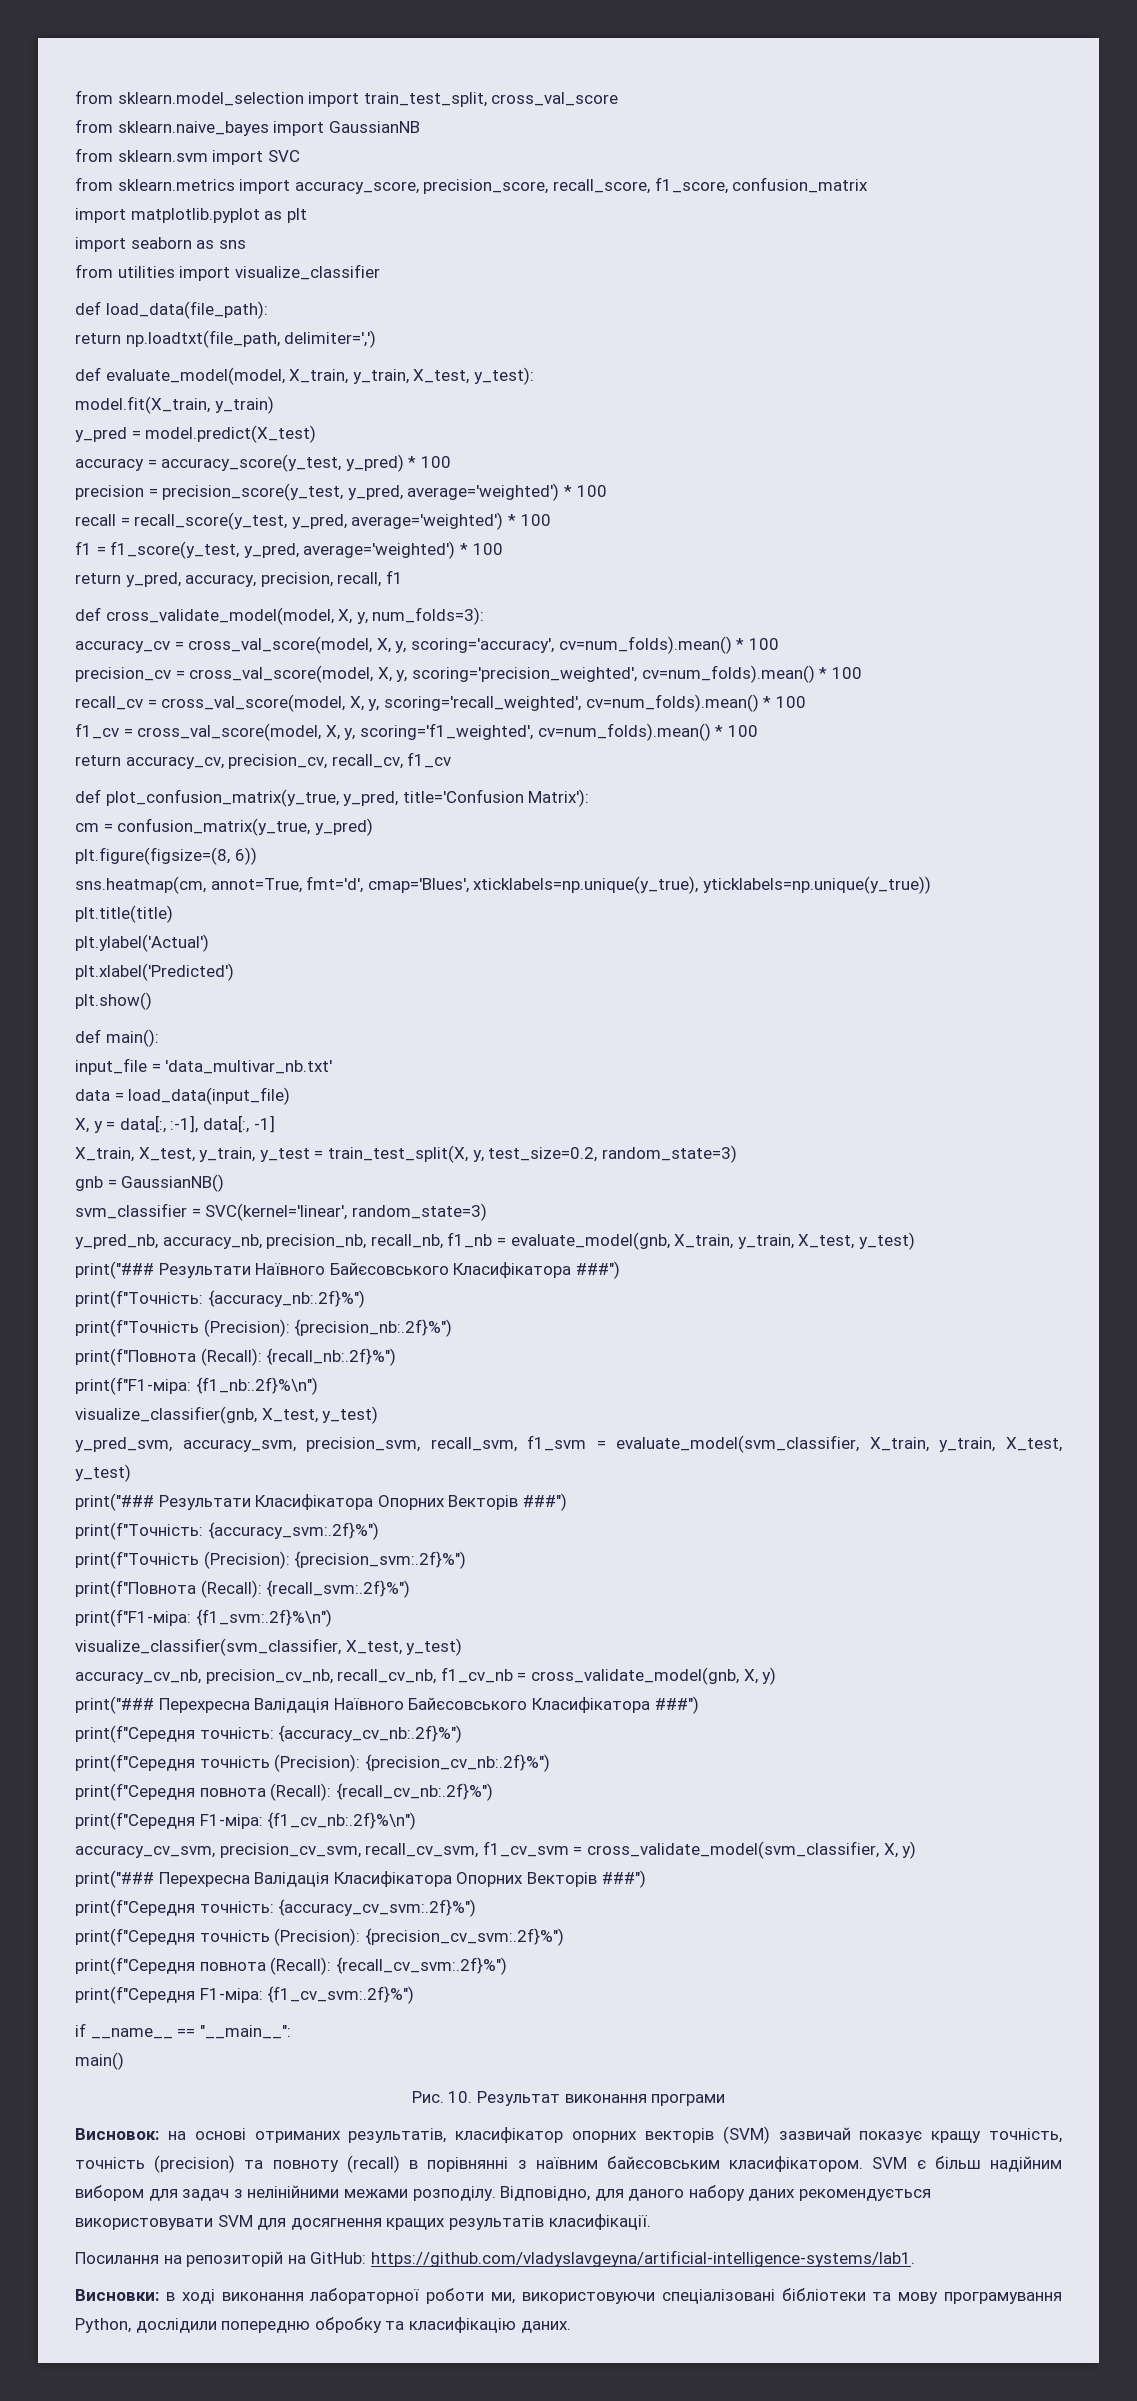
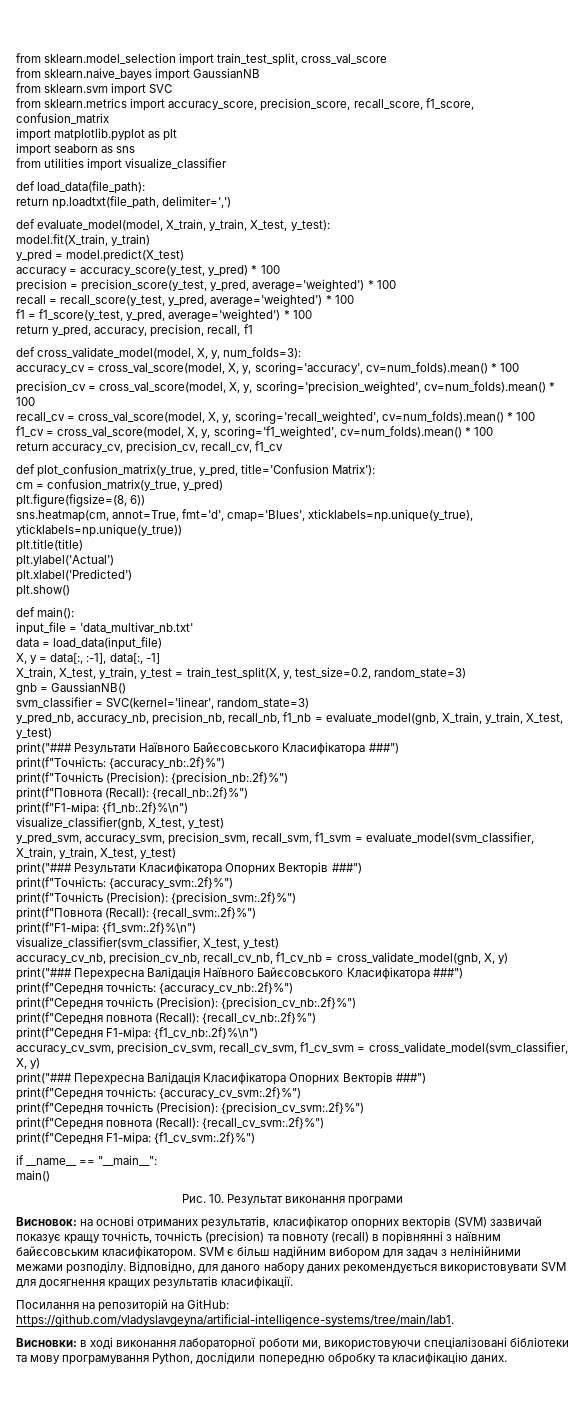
- Посилання на репозиторій на GitHub: https://github.com/vladyslavgeyna/artificial-intelligence-systems/lab1.
+ Посилання на репозиторій на GitHub: https://github.com/vladyslavgeyna/artificial-intelligence-systems/tree/main/lab1.

